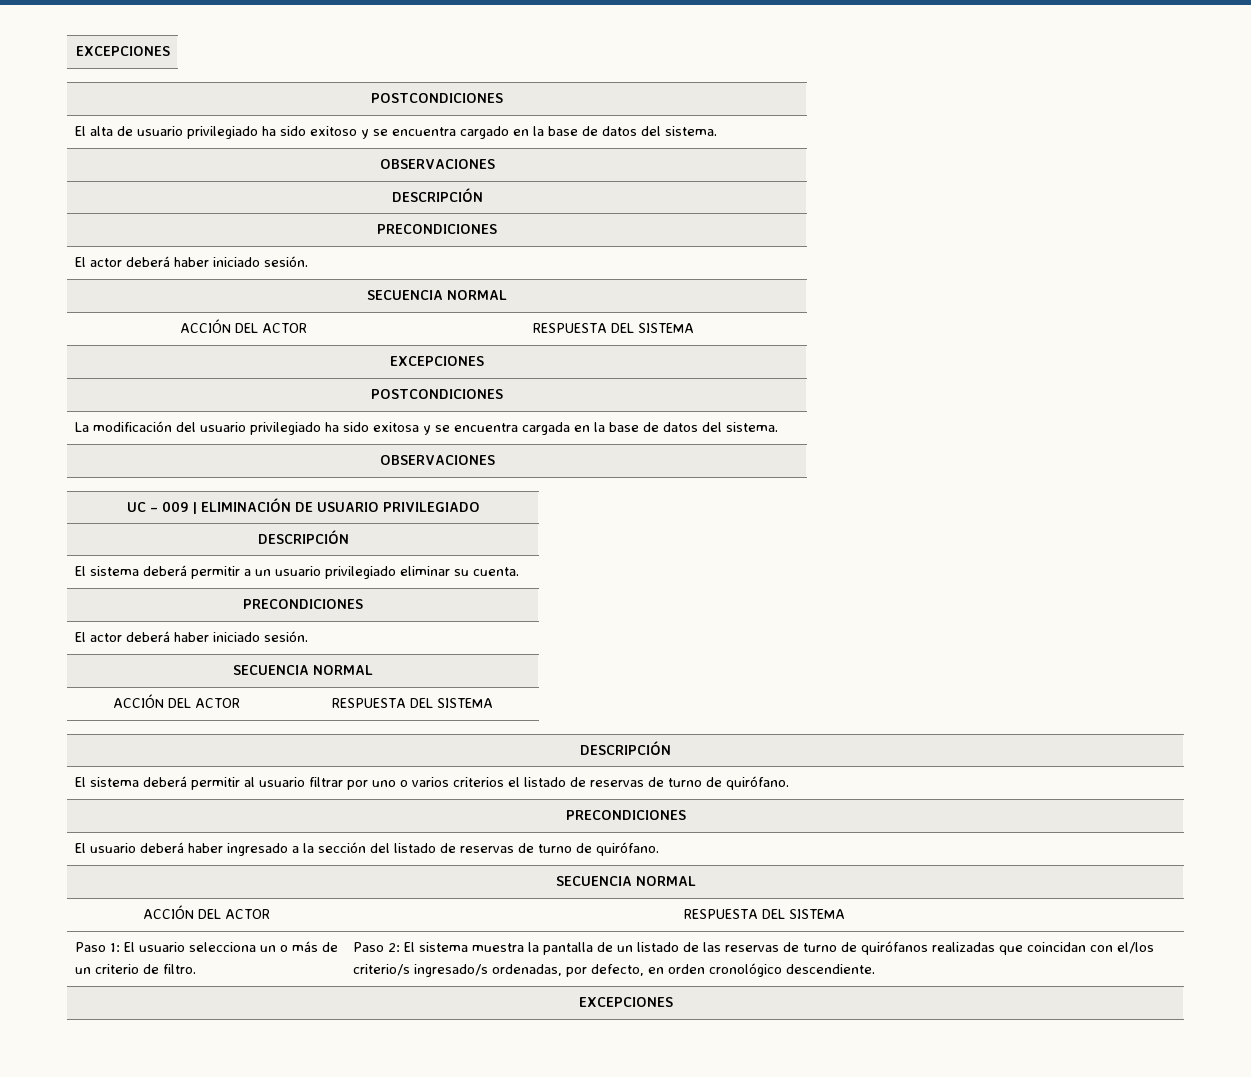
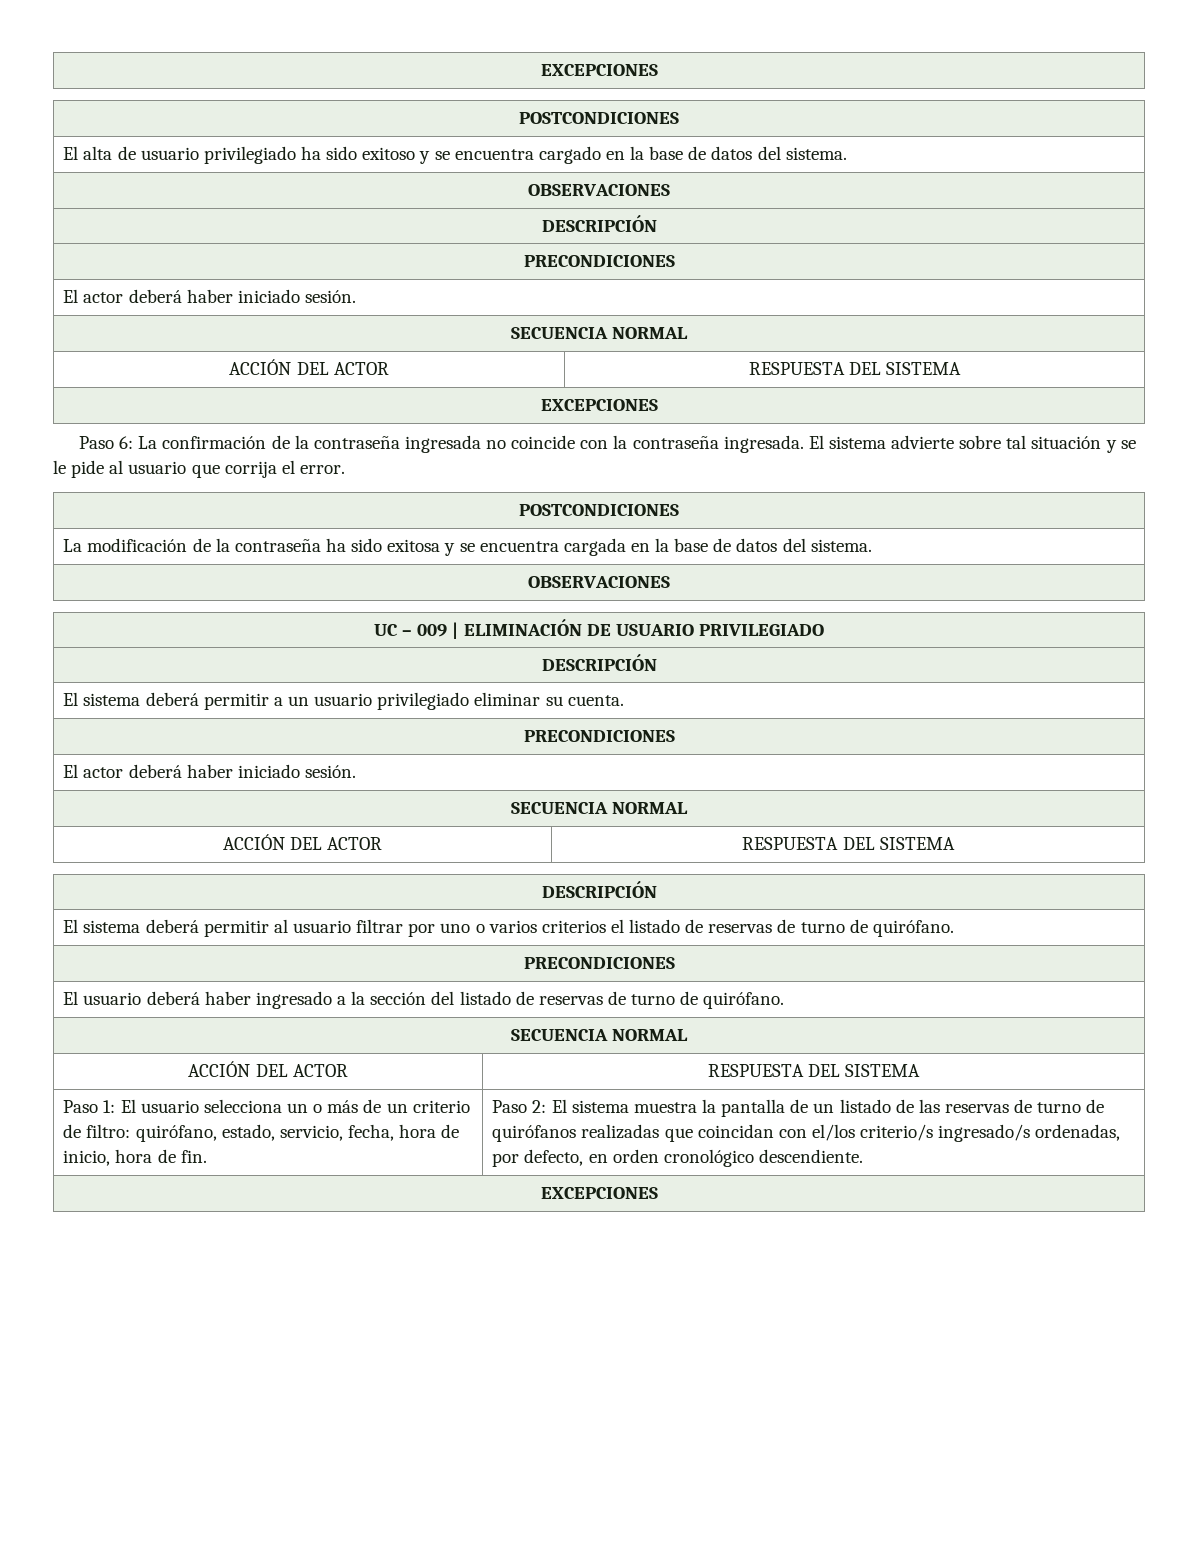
+ Paso 6: La confirmación de la contraseña ingresada no coincide con la contraseña ingresada. El sistema advierte sobre tal situación y se le pide al usuario que corrija el error.
- La modificación del usuario privilegiado ha sido exitosa y se encuentra cargada en la base de datos del sistema.
+ La modificación de la contraseña ha sido exitosa y se encuentra cargada en la base de datos del sistema.
- Paso 1: El usuario selecciona un o más de un criterio de filtro.
+ Paso 1: El usuario selecciona un o más de un criterio de filtro: quirófano, estado, servicio, fecha, hora de inicio, hora de fin.

